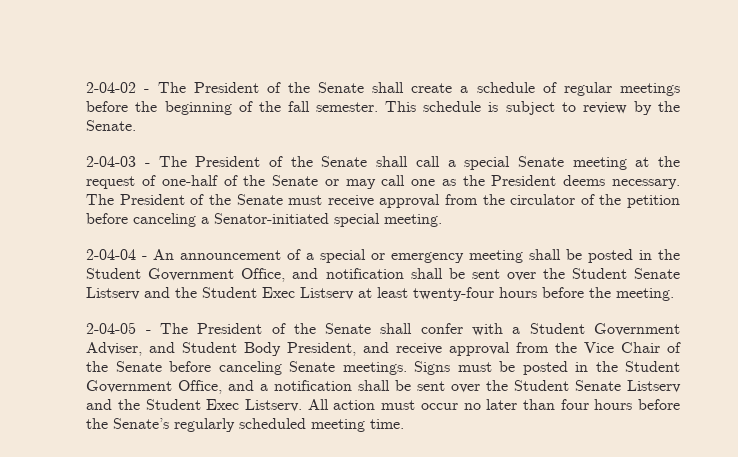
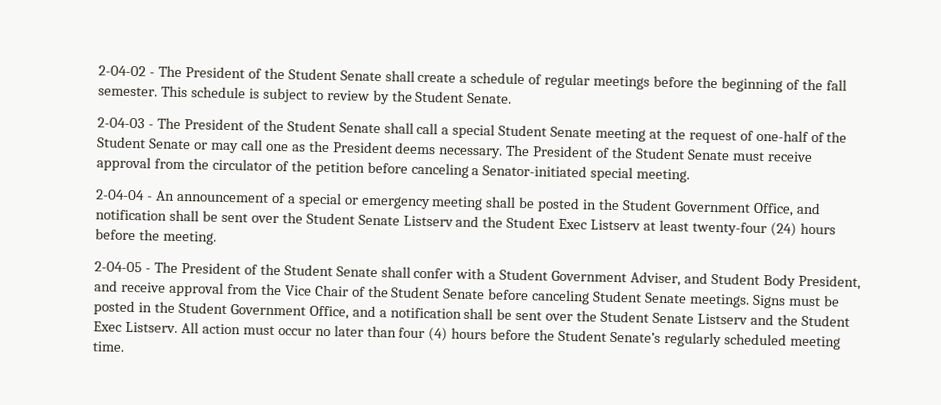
- 2-04-02 - The President of the Senate shall create a schedule of regular meetings before the beginning of the fall semester.
+ 2-04-02 - The President of the Student Senate shall create a schedule of regular meetings before the beginning of the fall semester.
- This schedule is subject to review by the Senate.
+ This schedule is subject to review by the Student Senate.
- 2-04-03 - The President of the Senate shall call a special Senate meeting at the request of one-half of the Senate or may call one as the President deems necessary.
+ 2-04-03 - The President of the Student Senate shall call a special Student Senate meeting at the request of one-half of the Student Senate or may call one as the President deems necessary.
- The President of the Senate must receive approval from the circulator of the petition before canceling a Senator-initiated special meeting.
+ The President of the Student Senate must receive approval from the circulator of the petition before canceling a Senator-initiated special meeting.
- 2-04-04 - An announcement of a special or emergency meeting shall be posted in the Student Government Office, and notification shall be sent over the Student Senate Listserv and the Student Exec Listserv at least twenty-four hours before the meeting.
+ 2-04-04 - An announcement of a special or emergency meeting shall be posted in the Student Government Office, and notification shall be sent over the Student Senate Listserv and the Student Exec Listserv at least twenty-four (24) hours before the meeting.
- 2-04-05 - The President of the Senate shall confer with a Student Government Adviser, and Student Body President, and receive approval from the Vice Chair of the Senate before canceling Senate meetings.
+ 2-04-05 - The President of the Student Senate shall confer with a Student Government Adviser, and Student Body President, and receive approval from the Vice Chair of the Student Senate before canceling Student Senate meetings.
- All action must occur no later than four hours before the Senate’s regularly scheduled meeting time.
+ All action must occur no later than four (4) hours before the Student Senate’s regularly scheduled meeting time.

